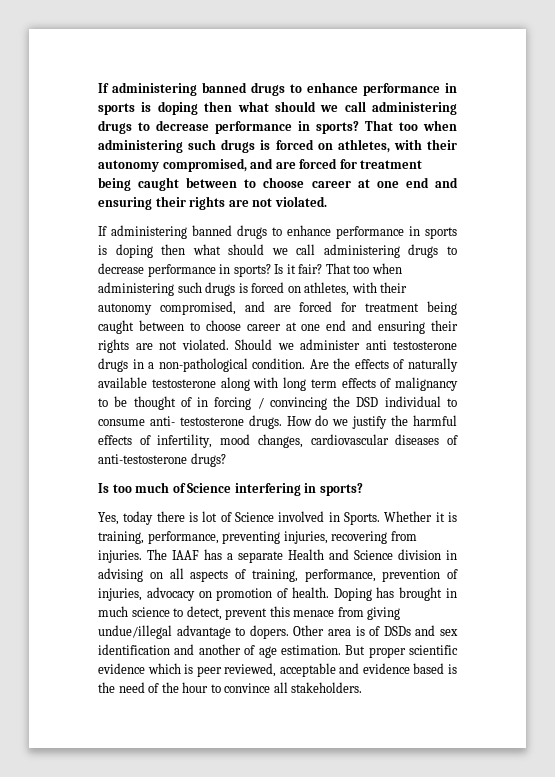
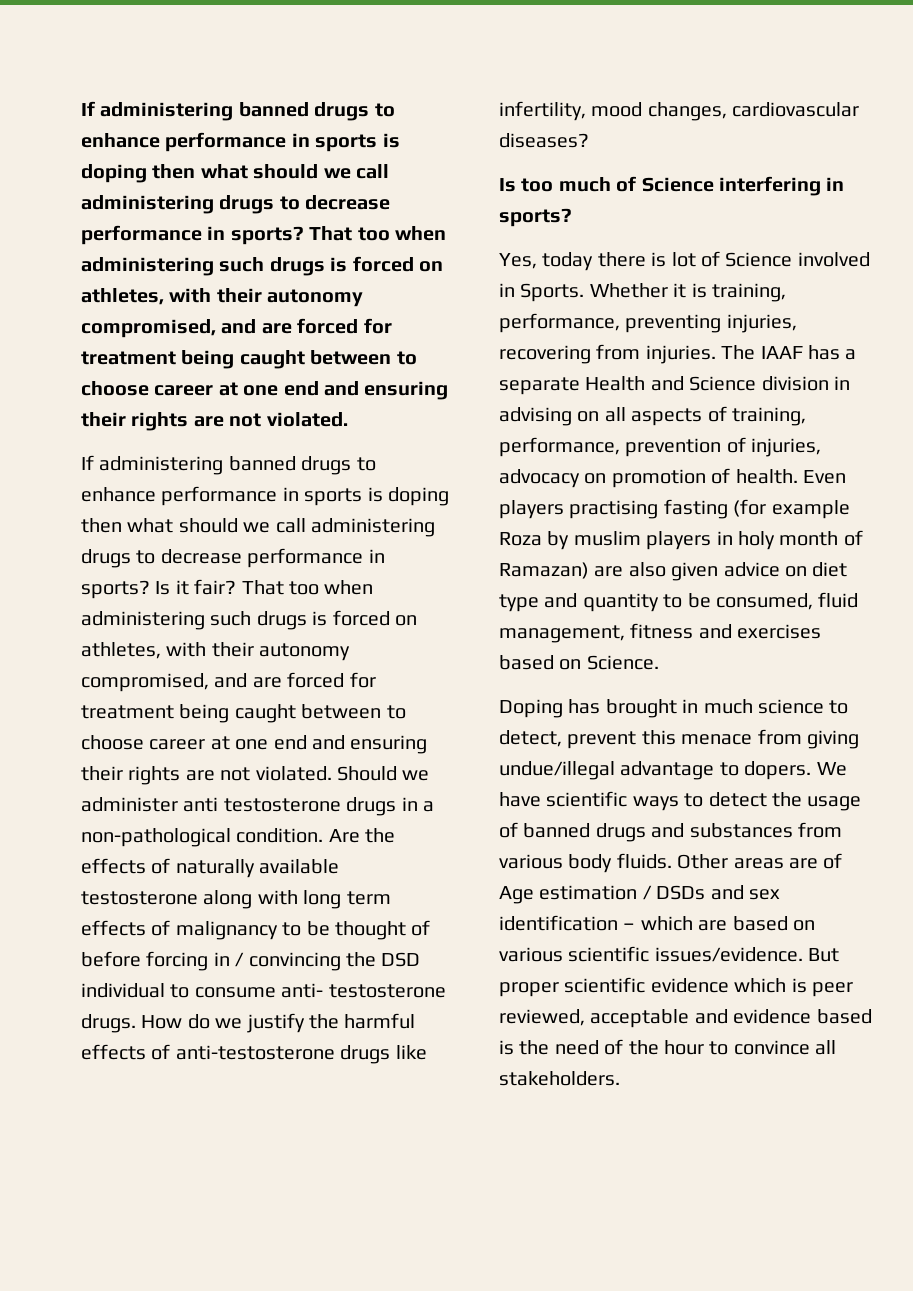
- Are the effects of naturally available testosterone along with long term effects of malignancy to be thought of in forcing / convincing the DSD individual to consume anti- testosterone drugs.
+ Are the effects of naturally available testosterone along with long term effects of malignancy to be thought of before forcing in / convincing the DSD individual to consume anti- testosterone drugs.
- How do we justify the harmful effects of infertility, mood changes, cardiovascular diseases of anti-testosterone drugs?
+ How do we justify the harmful effects of anti-testosterone drugs like infertility, mood changes, cardiovascular diseases?
- The IAAF has a separate Health and Science division in advising on all aspects of training, performance, prevention of injuries, advocacy on promotion of health. Doping has brought in much science to detect, prevent this menace from giving undue/illegal advantage to dopers.
+ The IAAF has a separate Health and Science division in advising on all aspects of training, performance, prevention of injuries, advocacy on promotion of health. Even players practising fasting (for example Roza by muslim players in holy month of Ramazan) are also given advice on diet type and quantity to be consumed, fluid management, fitness and exercises based on Science.
+ Doping has brought in much science to detect, prevent this menace from giving undue/illegal advantage to dopers.
- Other area is of DSDs and sex identification and another of age estimation.
+ We have scientific ways to detect the usage of banned drugs and substances from various body fluids. Other areas are of Age estimation / DSDs and sex identification – which are based on various scientific issues/evidence.

